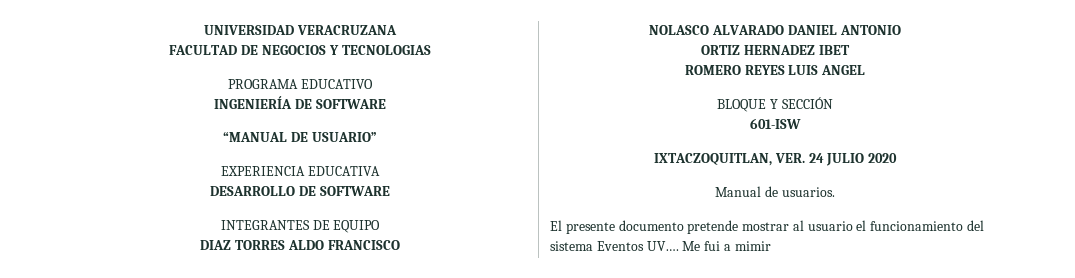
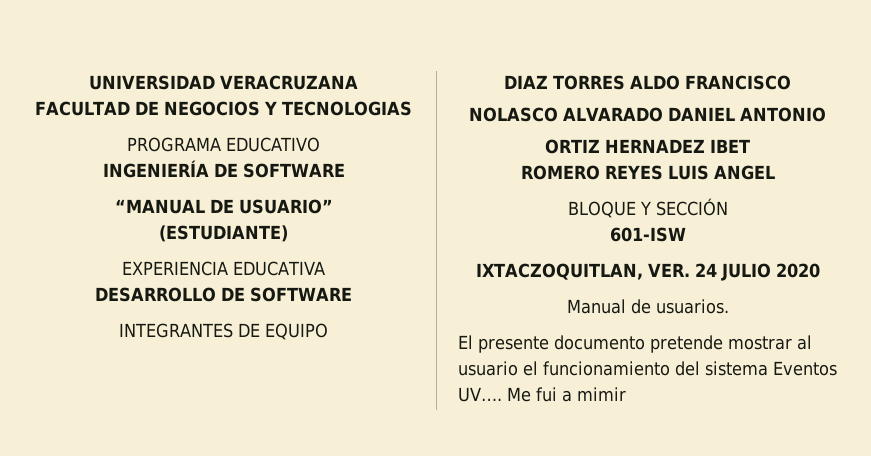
+ (ESTUDIANTE)

